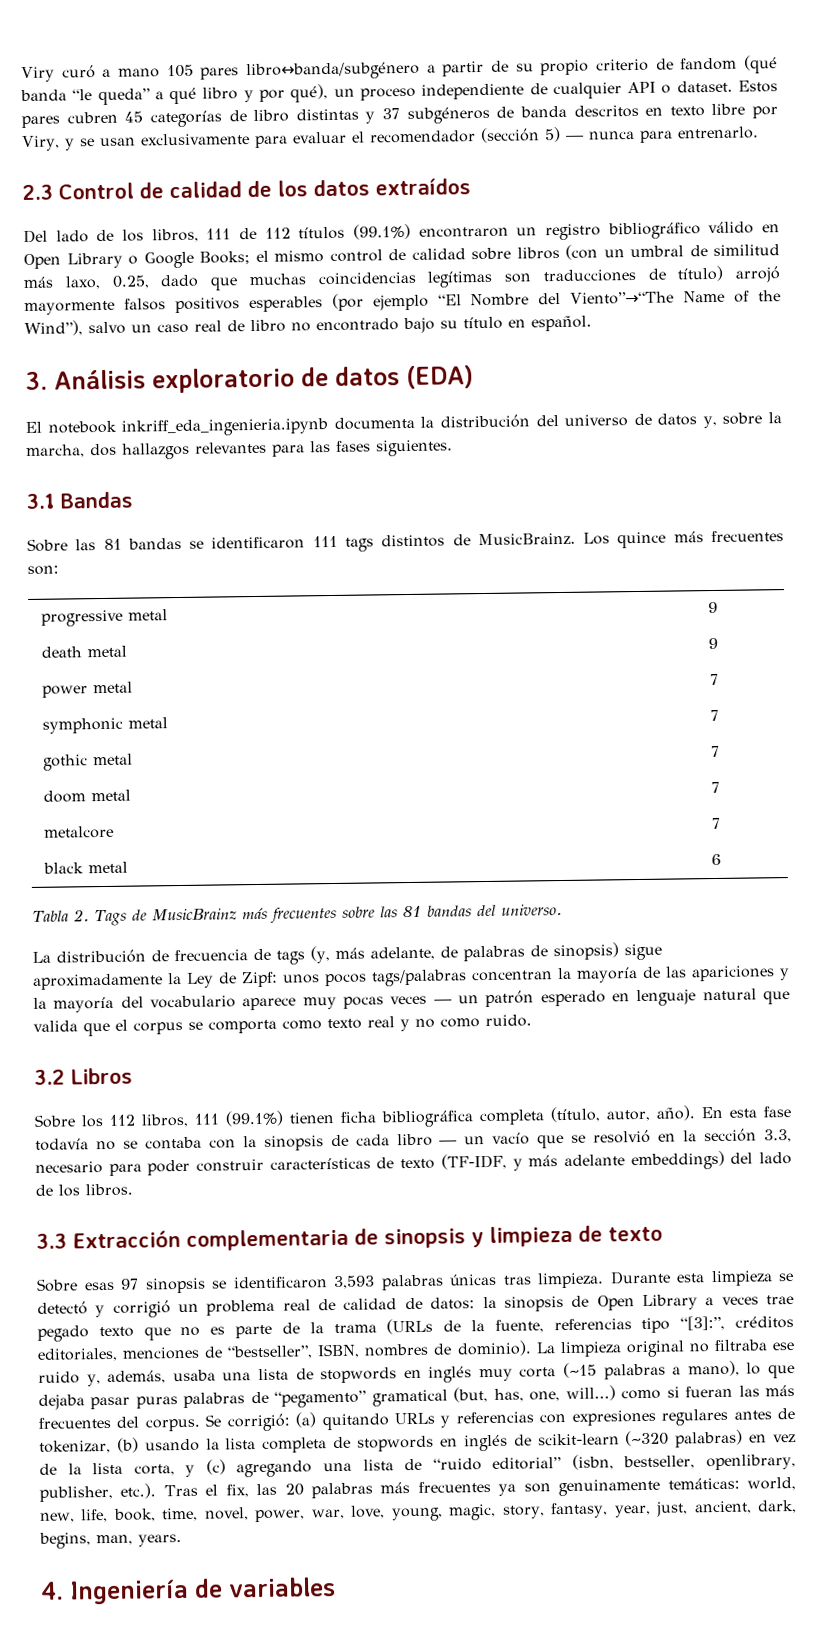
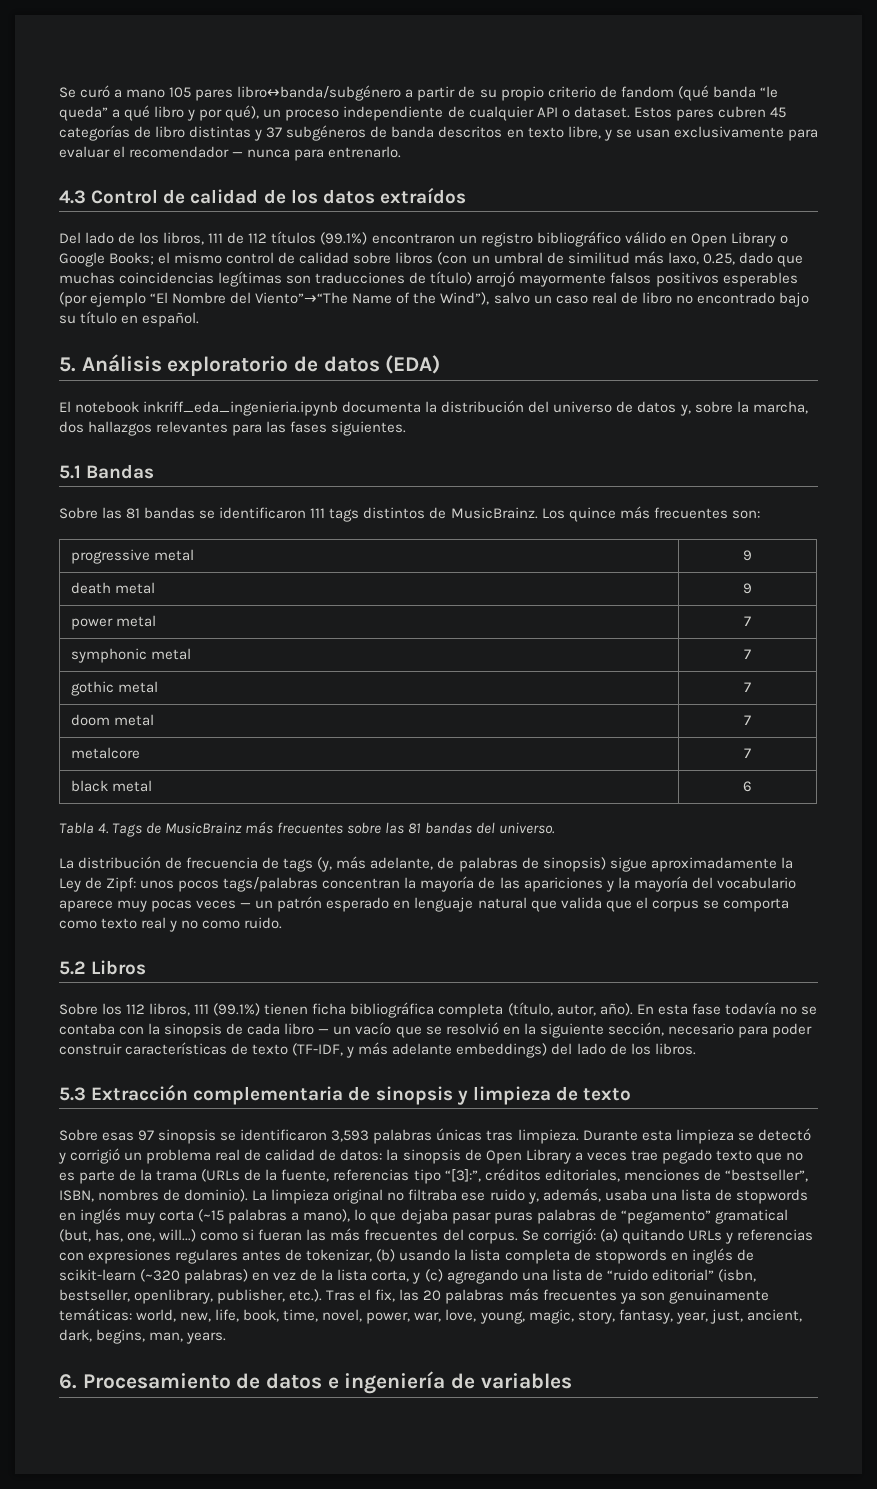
- Viry curó a mano 105 pares libro↔banda/subgénero a partir de su propio criterio de fandom (qué banda “le queda” a qué libro y por qué), un proceso independiente de cualquier API o dataset.
+ Se curó a mano 105 pares libro↔banda/subgénero a partir de su propio criterio de fandom (qué banda “le queda” a qué libro y por qué), un proceso independiente de cualquier API o dataset.
- Estos pares cubren 45 categorías de libro distintas y 37 subgéneros de banda descritos en texto libre por Viry, y se usan exclusivamente para evaluar el recomendador (sección 5) — nunca para entrenarlo.
+ Estos pares cubren 45 categorías de libro distintas y 37 subgéneros de banda descritos en texto libre, y se usan exclusivamente para evaluar el recomendador — nunca para entrenarlo.
- 2.3 Control de calidad de los datos extraídos
+ 4.3 Control de calidad de los datos extraídos
- 3. Análisis exploratorio de datos (EDA)
+ 5. Análisis exploratorio de datos (EDA)
- 3.1 Bandas
+ 5.1 Bandas
- Tabla 2. Tags de MusicBrainz más frecuentes sobre las 81 bandas del universo.
+ Tabla 4. Tags de MusicBrainz más frecuentes sobre las 81 bandas del universo.
- 3.2 Libros
+ 5.2 Libros
- En esta fase todavía no se contaba con la sinopsis de cada libro — un vacío que se resolvió en la sección 3.3, necesario para poder construir características de texto (TF-IDF, y más adelante embeddings) del lado de los libros.
+ En esta fase todavía no se contaba con la sinopsis de cada libro — un vacío que se resolvió en la siguiente sección, necesario para poder construir características de texto (TF-IDF, y más adelante embeddings) del lado de los libros.
- 3.3 Extracción complementaria de sinopsis y limpieza de texto
+ 5.3 Extracción complementaria de sinopsis y limpieza de texto
- 4. Ingeniería de variables
+ 6. Procesamiento de datos e ingeniería de variables

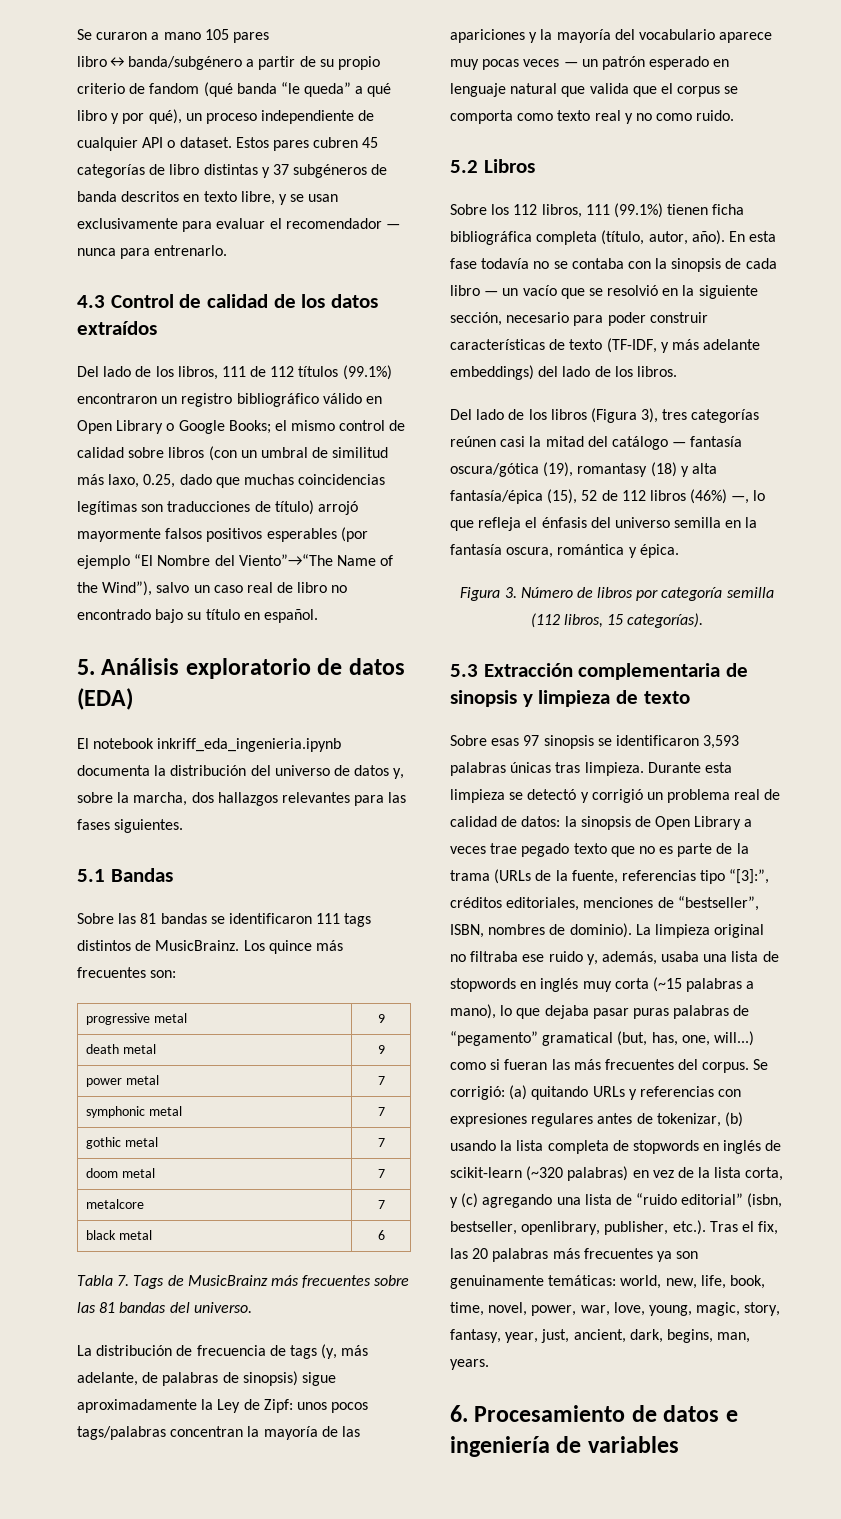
- Se curó a mano 105 pares libro↔banda/subgénero a partir de su propio criterio de fandom (qué banda “le queda” a qué libro y por qué), un proceso independiente de cualquier API o dataset.
+ Se curaron a mano 105 pares libro↔banda/subgénero a partir de su propio criterio de fandom (qué banda “le queda” a qué libro y por qué), un proceso independiente de cualquier API o dataset.
- Tabla 4. Tags de MusicBrainz más frecuentes sobre las 81 bandas del universo.
+ Tabla 7. Tags de MusicBrainz más frecuentes sobre las 81 bandas del universo.
+ Del lado de los libros (Figura 3), tres categorías reúnen casi la mitad del catálogo — fantasía oscura/gótica (19), romantasy (18) y alta fantasía/épica (15), 52 de 112 libros (46%) —, lo que refleja el énfasis del universo semilla en la fantasía oscura, romántica y épica.
+ Figura 3. Número de libros por categoría semilla (112 libros, 15 categorías).

